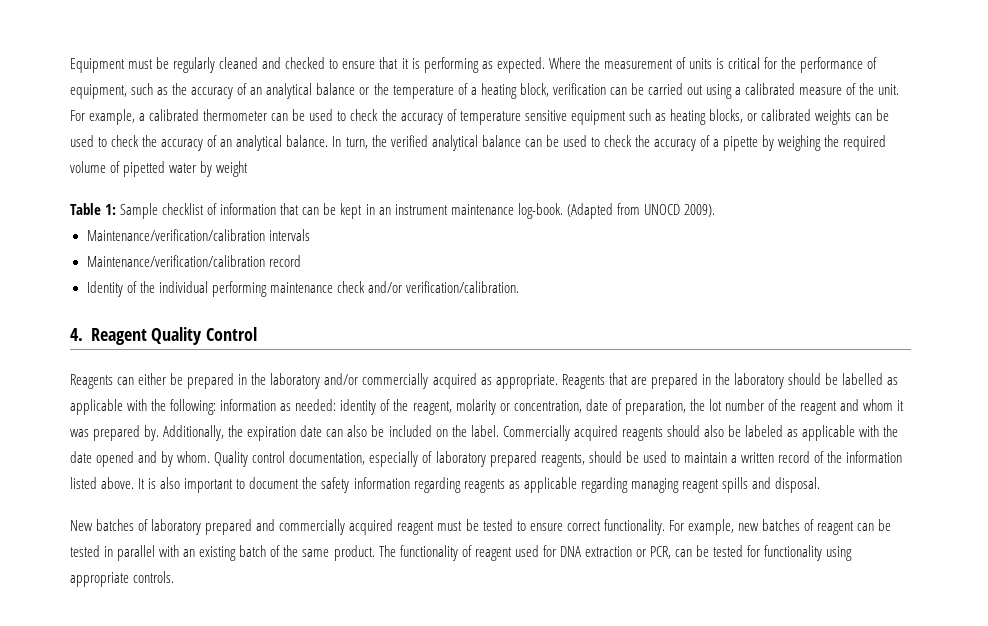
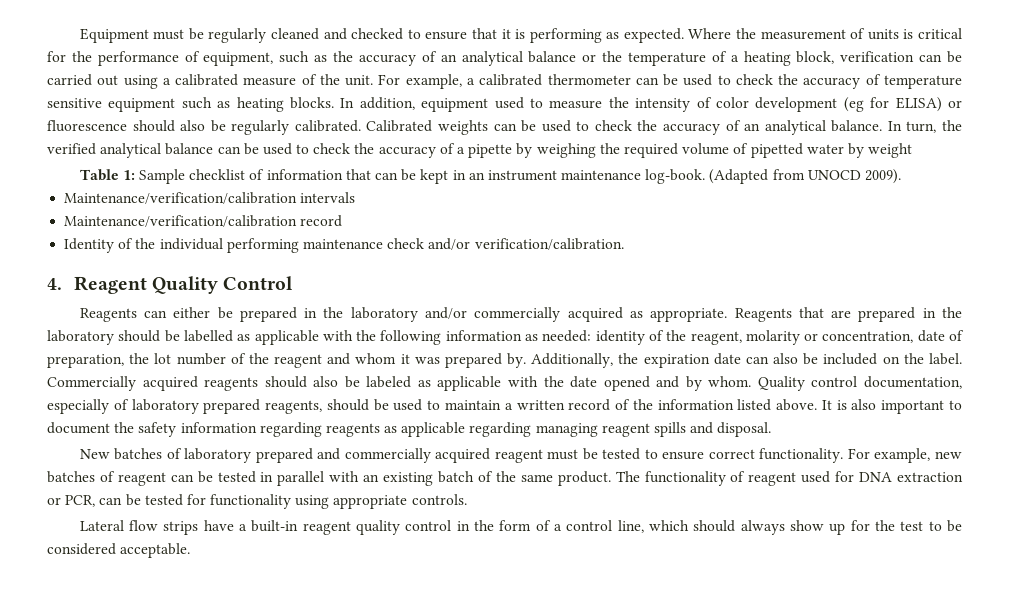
- For example, a calibrated thermometer can be used to check the accuracy of temperature sensitive equipment such as heating blocks, or calibrated weights can be used to check the accuracy of an analytical balance.
+ For example, a calibrated thermometer can be used to check the accuracy of temperature sensitive equipment such as heating blocks. In addition, equipment used to measure the intensity of color development (eg for ELISA) or fluorescence should also be regularly calibrated. Calibrated weights can be used to check the accuracy of an analytical balance.
- Reagents that are prepared in the laboratory should be labelled as applicable with the following: information as needed: identity of the reagent, molarity or concentration, date of preparation, the lot number of the reagent and whom it was prepared by.
+ Reagents that are prepared in the laboratory should be labelled as applicable with the following information as needed: identity of the reagent, molarity or concentration, date of preparation, the lot number of the reagent and whom it was prepared by.
+ Lateral flow strips have a built-in reagent quality control in the form of a control line, which should always show up for the test to be considered acceptable.

